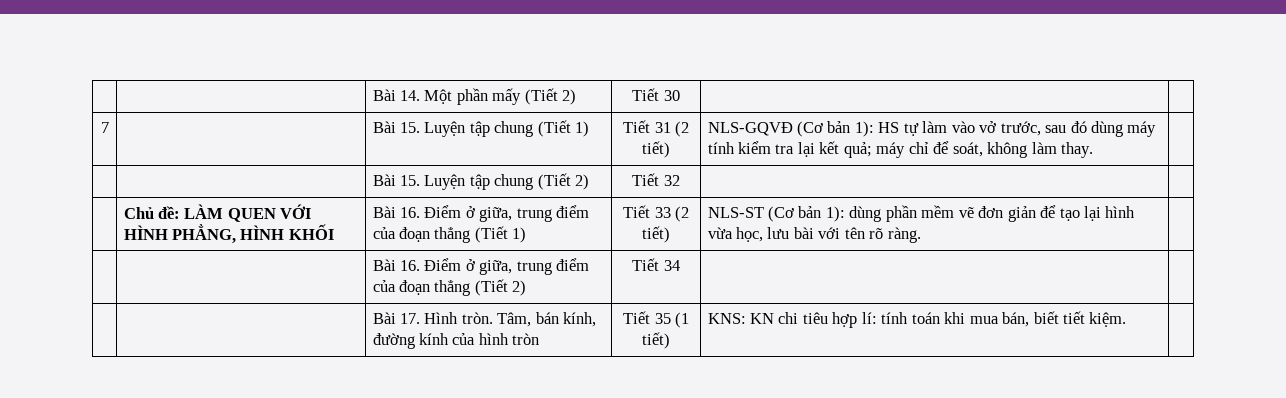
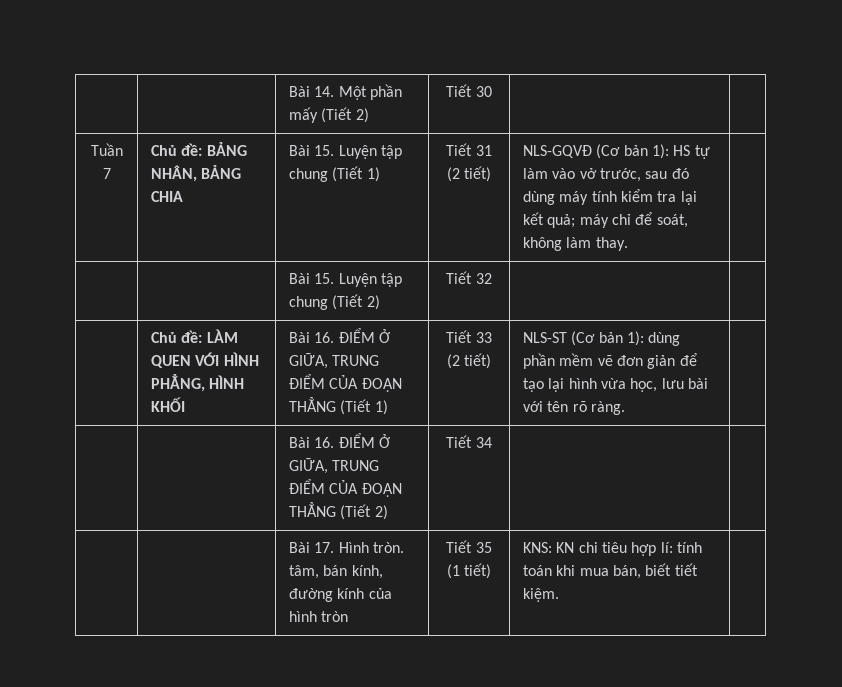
- 7
+ Tuần 7
+ Chủ đề: BẢNG NHÂN, BẢNG CHIA
- Bài 16. Điểm ở giữa, trung điểm của đoạn thẳng (Tiết 1)
+ Bài 16. ĐIỂM Ở GIỮA, TRUNG ĐIỂM CỦA ĐOẠN THẲNG (Tiết 1)
- | | Bài 16. Điểm ở giữa, trung điểm của đoạn thẳng (Tiết 2) | Tiết 34 | |
+ | | Bài 16. ĐIỂM Ở GIỮA, TRUNG ĐIỂM CỦA ĐOẠN THẲNG (Tiết 2) | Tiết 34 | |
- | | Bài 17. Hình tròn. Tâm, bán kính, đường kính của hình tròn | Tiết 35 (1 tiết) | KNS: KN chi tiêu hợp lí: tính toán khi mua bán, biết tiết kiệm. |
+ | | Bài 17. Hình tròn. tâm, bán kính, đường kính của hình tròn | Tiết 35 (1 tiết) | KNS: KN chi tiêu hợp lí: tính toán khi mua bán, biết tiết kiệm. |

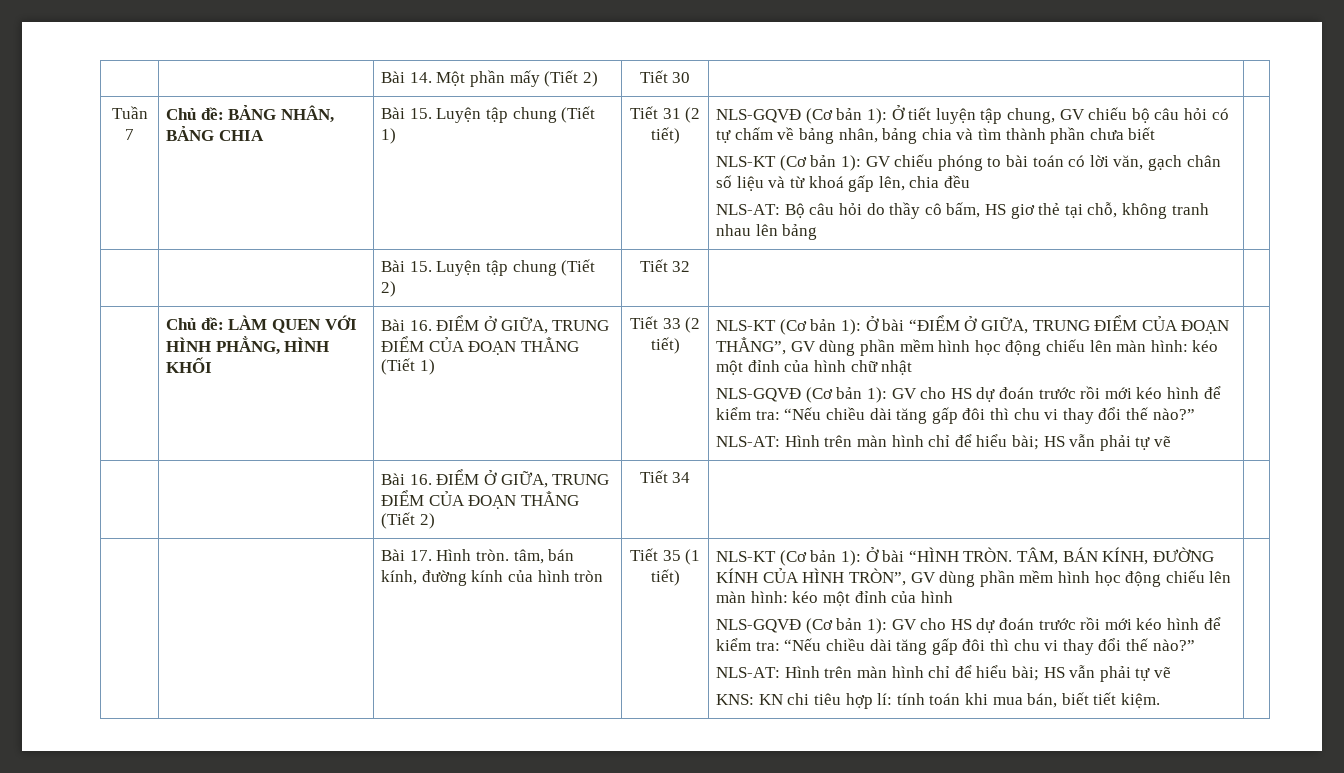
- NLS-GQVĐ (Cơ bản 1): HS tự làm vào vở trước, sau đó dùng máy tính kiểm tra lại kết quả; máy chỉ để soát, không làm thay.
+ NLS-GQVĐ (Cơ bản 1): Ở tiết luyện tập chung, GV chiếu bộ câu hỏi có tự chấm về bảng nhân, bảng chia và tìm thành phần chưa biết
+ NLS-KT (Cơ bản 1): GV chiếu phóng to bài toán có lời văn, gạch chân số liệu và từ khoá gấp lên, chia đều
+ NLS-AT: Bộ câu hỏi do thầy cô bấm, HS giơ thẻ tại chỗ, không tranh nhau lên bảng
- NLS-ST (Cơ bản 1): dùng phần mềm vẽ đơn giản để tạo lại hình vừa học, lưu bài với tên rõ ràng.
+ NLS-KT (Cơ bản 1): Ở bài “ĐIỂM Ở GIỮA, TRUNG ĐIỂM CỦA ĐOẠN THẲNG”, GV dùng phần mềm hình học động chiếu lên màn hình: kéo một đỉnh của hình chữ nhật
+ NLS-GQVĐ (Cơ bản 1): GV cho HS dự đoán trước rồi mới kéo hình để kiểm tra: “Nếu chiều dài tăng gấp đôi thì chu vi thay đổi thế nào?”
+ NLS-AT: Hình trên màn hình chỉ để hiểu bài; HS vẫn phải tự vẽ
+ NLS-KT (Cơ bản 1): Ở bài “HÌNH TRÒN. TÂM, BÁN KÍNH, ĐƯỜNG KÍNH CỦA HÌNH TRÒN”, GV dùng phần mềm hình học động chiếu lên màn hình: kéo một đỉnh của hình
+ NLS-GQVĐ (Cơ bản 1): GV cho HS dự đoán trước rồi mới kéo hình để kiểm tra: “Nếu chiều dài tăng gấp đôi thì chu vi thay đổi thế nào?”
+ NLS-AT: Hình trên màn hình chỉ để hiểu bài; HS vẫn phải tự vẽ

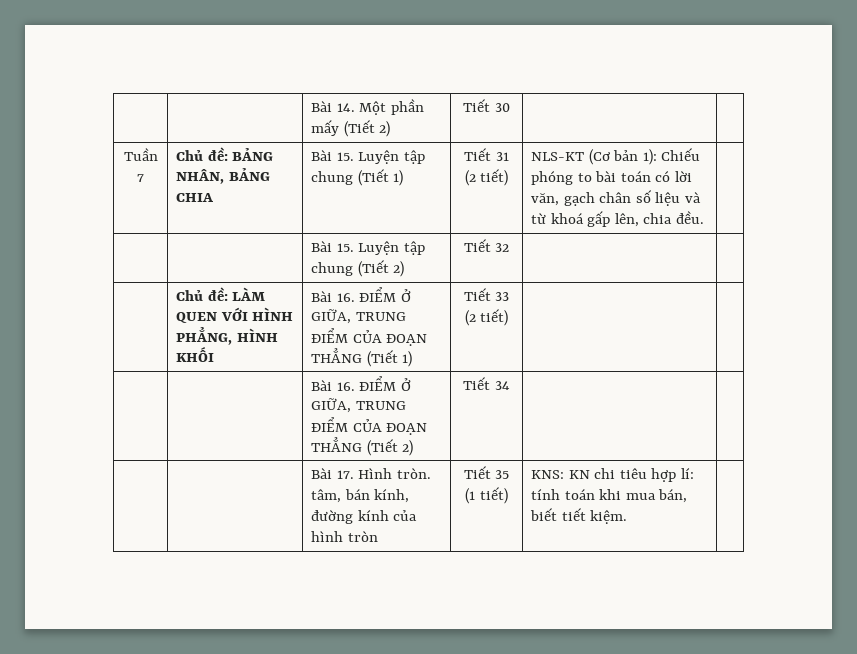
- NLS-GQVĐ (Cơ bản 1): Ở tiết luyện tập chung, GV chiếu bộ câu hỏi có tự chấm về bảng nhân, bảng chia và tìm thành phần chưa biết
- NLS-KT (Cơ bản 1): GV chiếu phóng to bài toán có lời văn, gạch chân số liệu và từ khoá gấp lên, chia đều
- NLS-AT: Bộ câu hỏi do thầy cô bấm, HS giơ thẻ tại chỗ, không tranh nhau lên bảng
+ NLS-KT (Cơ bản 1): Chiếu phóng to bài toán có lời văn, gạch chân số liệu và từ khoá gấp lên, chia đều.
- NLS-KT (Cơ bản 1): Ở bài “ĐIỂM Ở GIỮA, TRUNG ĐIỂM CỦA ĐOẠN THẲNG”, GV dùng phần mềm hình học động chiếu lên màn hình: kéo một đỉnh của hình chữ nhật
- NLS-GQVĐ (Cơ bản 1): GV cho HS dự đoán trước rồi mới kéo hình để kiểm tra: “Nếu chiều dài tăng gấp đôi thì chu vi thay đổi thế nào?”
- NLS-AT: Hình trên màn hình chỉ để hiểu bài; HS vẫn phải tự vẽ
- NLS-KT (Cơ bản 1): Ở bài “HÌNH TRÒN. TÂM, BÁN KÍNH, ĐƯỜNG KÍNH CỦA HÌNH TRÒN”, GV dùng phần mềm hình học động chiếu lên màn hình: kéo một đỉnh của hình
- NLS-GQVĐ (Cơ bản 1): GV cho HS dự đoán trước rồi mới kéo hình để kiểm tra: “Nếu chiều dài tăng gấp đôi thì chu vi thay đổi thế nào?”
- NLS-AT: Hình trên màn hình chỉ để hiểu bài; HS vẫn phải tự vẽ

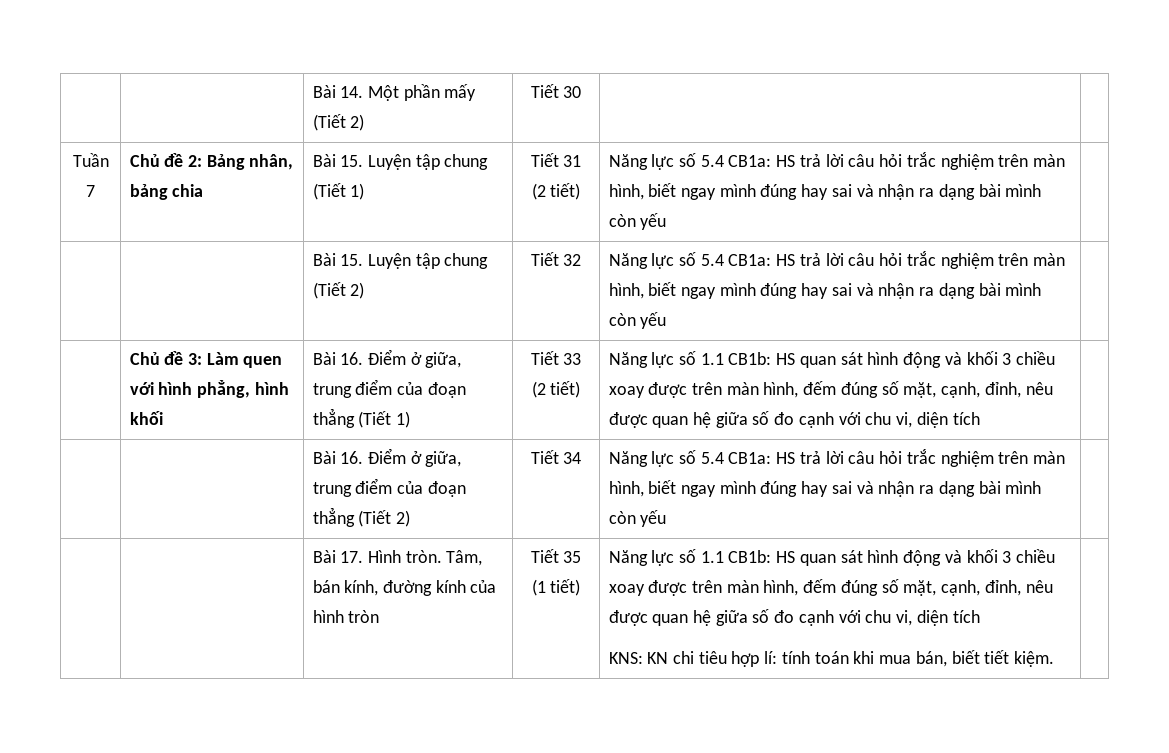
- Chủ đề: BẢNG NHÂN, BẢNG CHIA
+ Chủ đề 2: Bảng nhân, bảng chia
- Tiết 31 (2 tiết) | NLS-KT (Cơ bản 1): Chiếu phóng to bài toán có lời văn, gạch chân số liệu và từ khoá gấp lên, chia đều.
+ Tiết 31 (2 tiết) | Năng lực số 5.4 CB1a: HS trả lời câu hỏi trắc nghiệm trên màn hình, biết ngay mình đúng hay sai và nhận ra dạng bài mình còn yếu
- | | Bài 15. Luyện tập chung (Tiết 2) | Tiết 32 | |
- | Chủ đề: LÀM QUEN VỚI HÌNH PHẲNG, HÌNH KHỐI | Bài 16. ĐIỂM Ở GIỮA, TRUNG ĐIỂM CỦA ĐOẠN THẲNG (Tiết 1) | Tiết 33 (2 tiết) | |
- | | Bài 16. ĐIỂM Ở GIỮA, TRUNG ĐIỂM CỦA ĐOẠN THẲNG (Tiết 2) | Tiết 34 | |
+ | | Bài 15. Luyện tập chung (Tiết 2) | Tiết 32 | Năng lực số 5.4 CB1a: HS trả lời câu hỏi trắc nghiệm trên màn hình, biết ngay mình đúng hay sai và nhận ra dạng bài mình còn yếu |
+ | Chủ đề 3: Làm quen với hình phẳng, hình khối | Bài 16. Điểm ở giữa, trung điểm của đoạn thẳng (Tiết 1) | Tiết 33 (2 tiết) | Năng lực số 1.1 CB1b: HS quan sát hình động và khối 3 chiều xoay được trên màn hình, đếm đúng số mặt, cạnh, đỉnh, nêu được quan hệ giữa số đo cạnh với chu vi, diện tích |
+ | | Bài 16. Điểm ở giữa, trung điểm của đoạn thẳng (Tiết 2) | Tiết 34 | Năng lực số 5.4 CB1a: HS trả lời câu hỏi trắc nghiệm trên màn hình, biết ngay mình đúng hay sai và nhận ra dạng bài mình còn yếu
- Bài 17. Hình tròn. tâm, bán kính, đường kính của hình tròn
+ Bài 17. Hình tròn. Tâm, bán kính, đường kính của hình tròn
- Tiết 35 (1 tiết)
+ Tiết 35 (1 tiết) | Năng lực số 1.1 CB1b: HS quan sát hình động và khối 3 chiều xoay được trên màn hình, đếm đúng số mặt, cạnh, đỉnh, nêu được quan hệ giữa số đo cạnh với chu vi, diện tích

